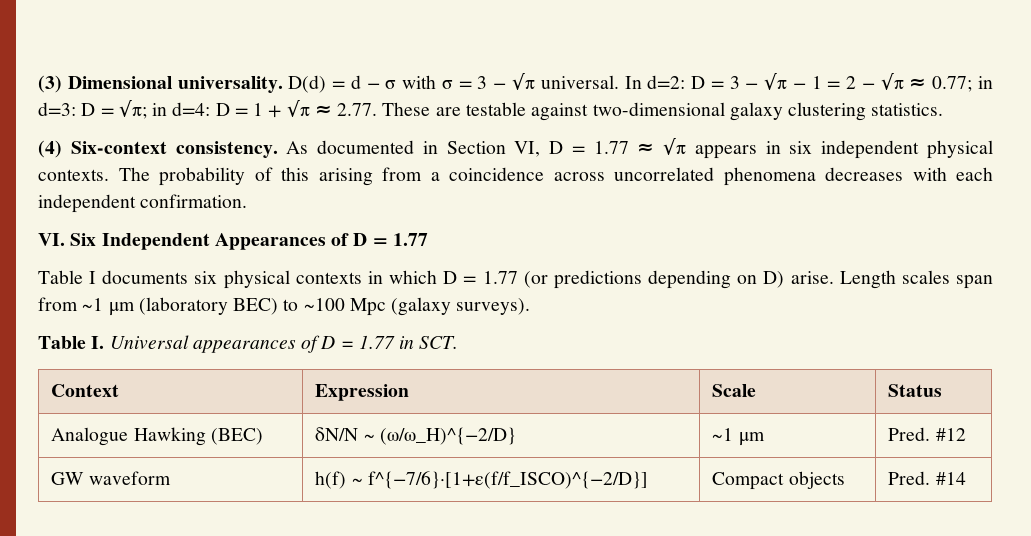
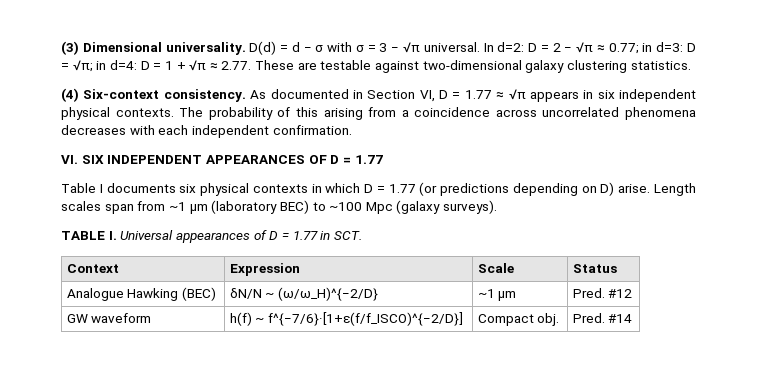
- In d=2: D = 3 − √π − 1 = 2 − √π ≈ 0.77; in d=3: D = √π; in d=4: D = 1 + √π ≈ 2.77. These are testable against two-dimensional galaxy clustering statistics.
+ In d=2: D = 2 − √π ≈ 0.77; in d=3: D = √π; in d=4: D = 1 + √π ≈ 2.77. These are testable against two-dimensional galaxy clustering statistics.
- VI. Six Independent Appearances of D = 1.77
+ VI. SIX INDEPENDENT APPEARANCES OF D = 1.77
- Table I. Universal appearances of D = 1.77 in SCT.
+ TABLE I. Universal appearances of D = 1.77 in SCT.
- GW waveform | h(f) ~ f^{−7/6}·[1+ε(f/f_ISCO)^{−2/D}] | Compact objects | Pred. #14
+ GW waveform | h(f) ~ f^{−7/6}·[1+ε(f/f_ISCO)^{−2/D}] | Compact obj. | Pred. #14

